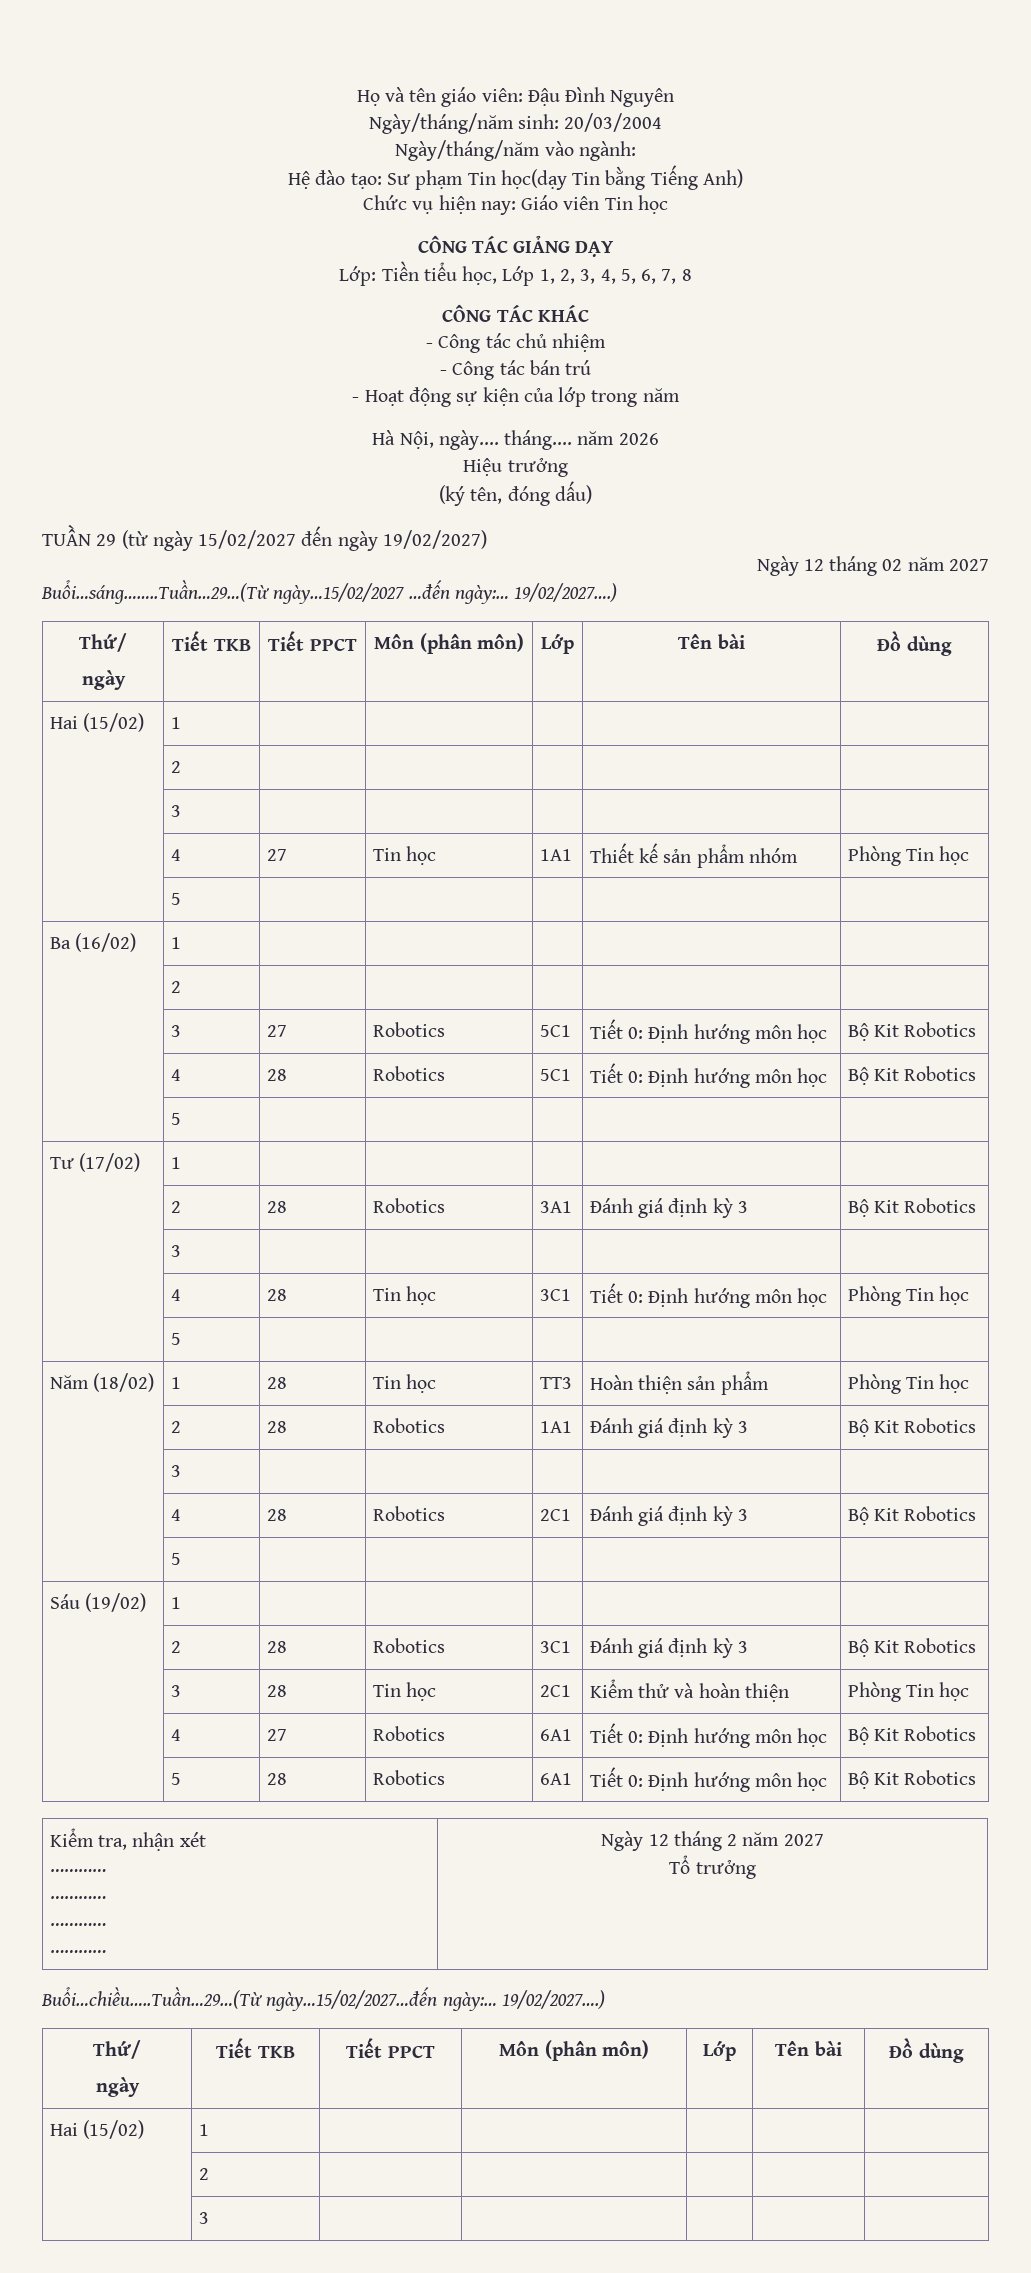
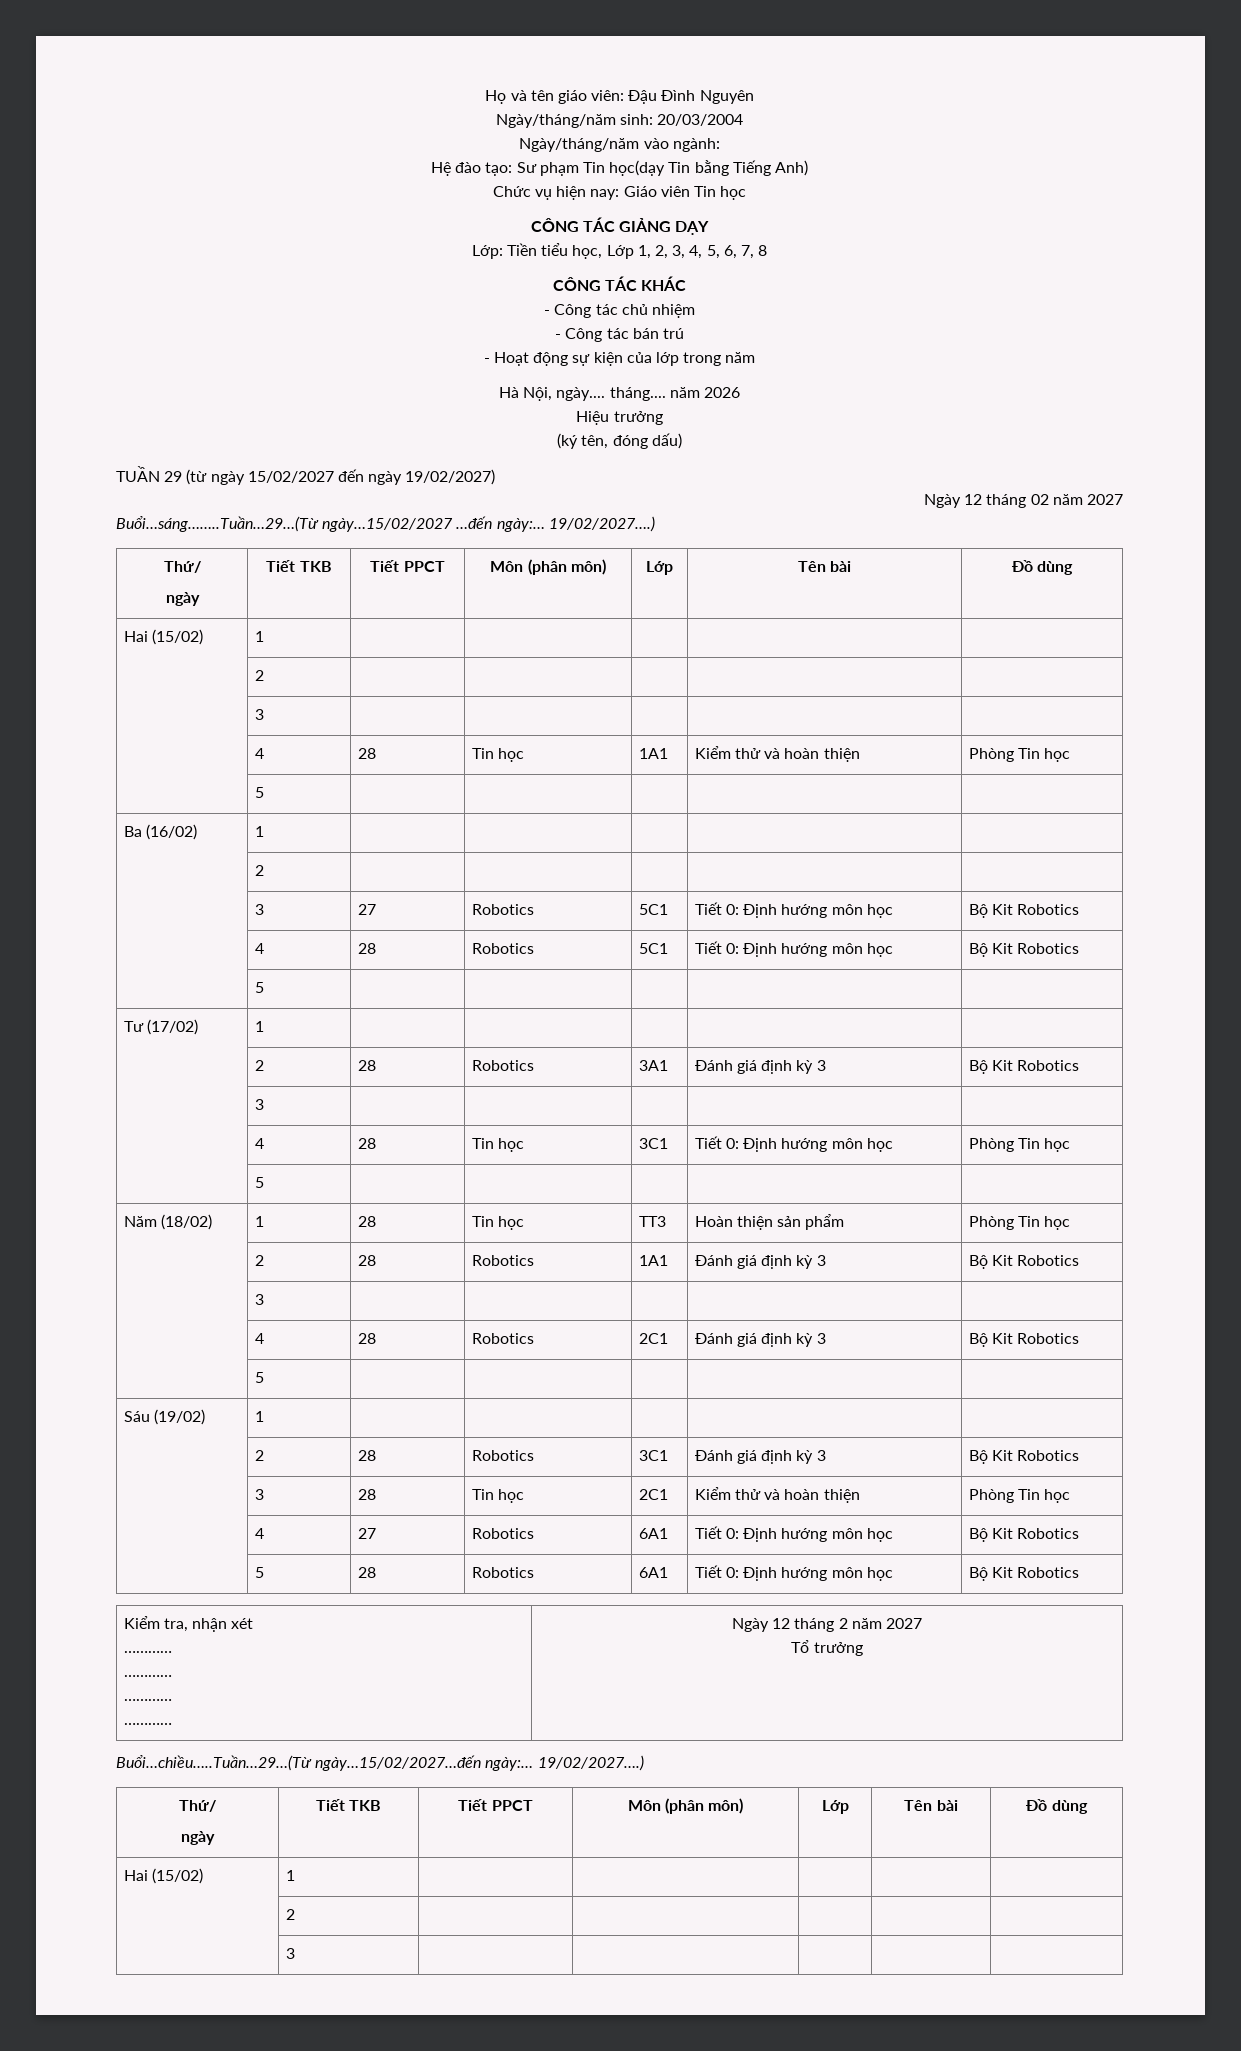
- | 4 | 27 | Tin học | 1A1 | Thiết kế sản phẩm nhóm | Phòng Tin học
+ | 4 | 28 | Tin học | 1A1 | Kiểm thử và hoàn thiện | Phòng Tin học

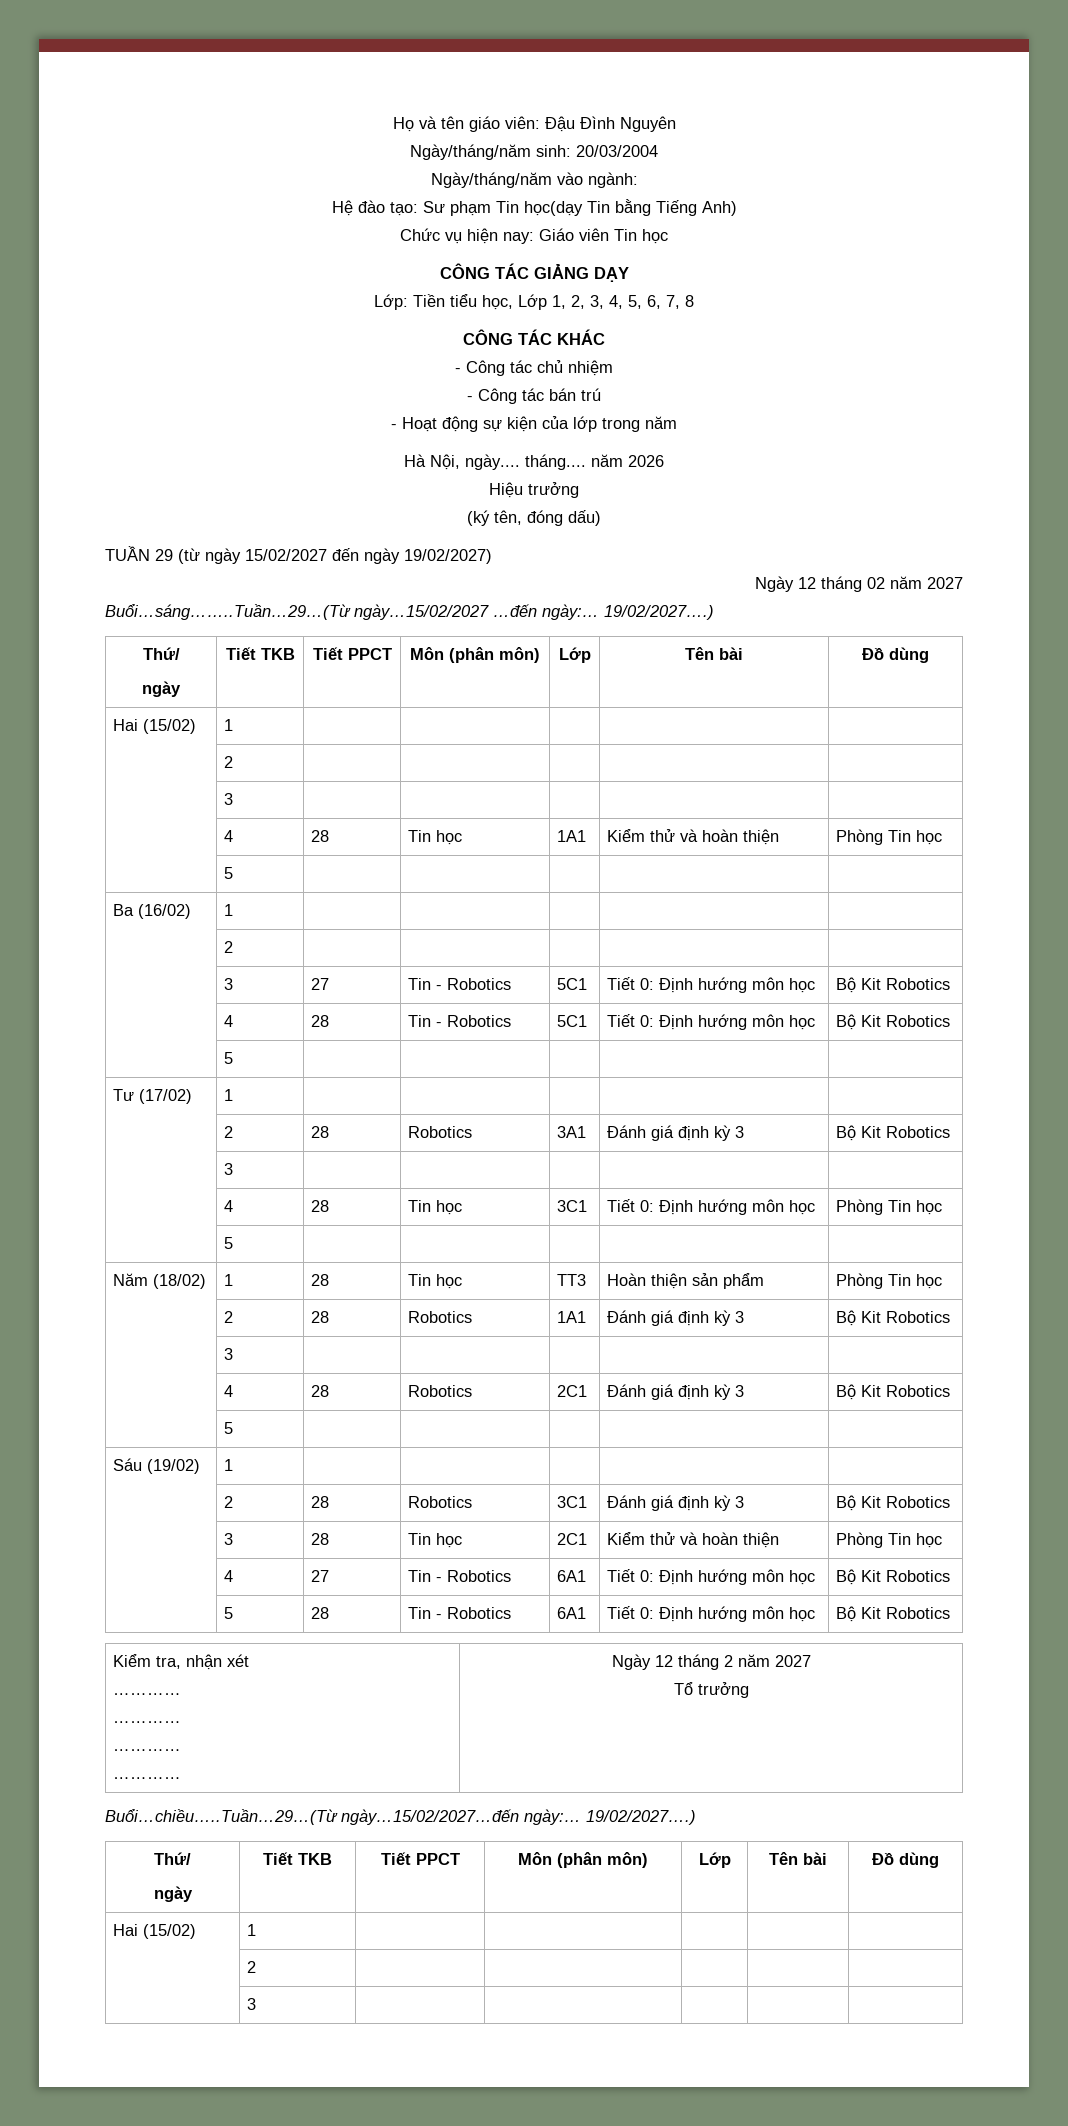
- | 3 | 27 | Robotics | 5C1 | Tiết 0: Định hướng môn học | Bộ Kit Robotics
+ | 3 | 27 | Tin - Robotics | 5C1 | Tiết 0: Định hướng môn học | Bộ Kit Robotics
- | 4 | 28 | Robotics | 5C1 | Tiết 0: Định hướng môn học | Bộ Kit Robotics
+ | 4 | 28 | Tin - Robotics | 5C1 | Tiết 0: Định hướng môn học | Bộ Kit Robotics
- | 4 | 27 | Robotics | 6A1 | Tiết 0: Định hướng môn học | Bộ Kit Robotics
+ | 4 | 27 | Tin - Robotics | 6A1 | Tiết 0: Định hướng môn học | Bộ Kit Robotics
- | 5 | 28 | Robotics | 6A1 | Tiết 0: Định hướng môn học | Bộ Kit Robotics
+ | 5 | 28 | Tin - Robotics | 6A1 | Tiết 0: Định hướng môn học | Bộ Kit Robotics

